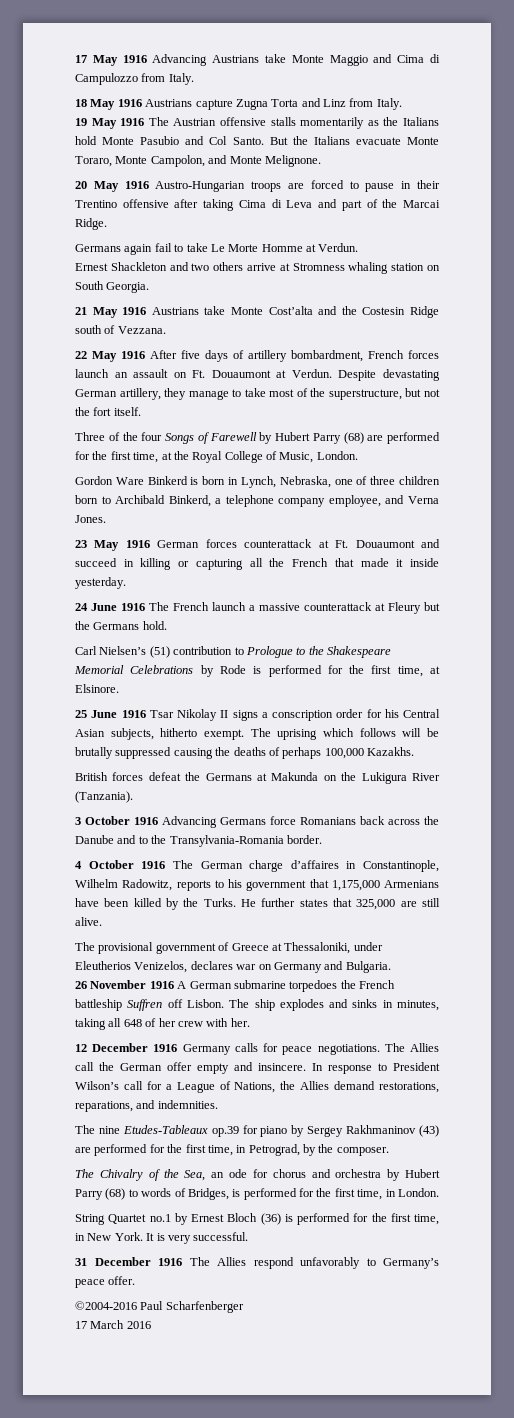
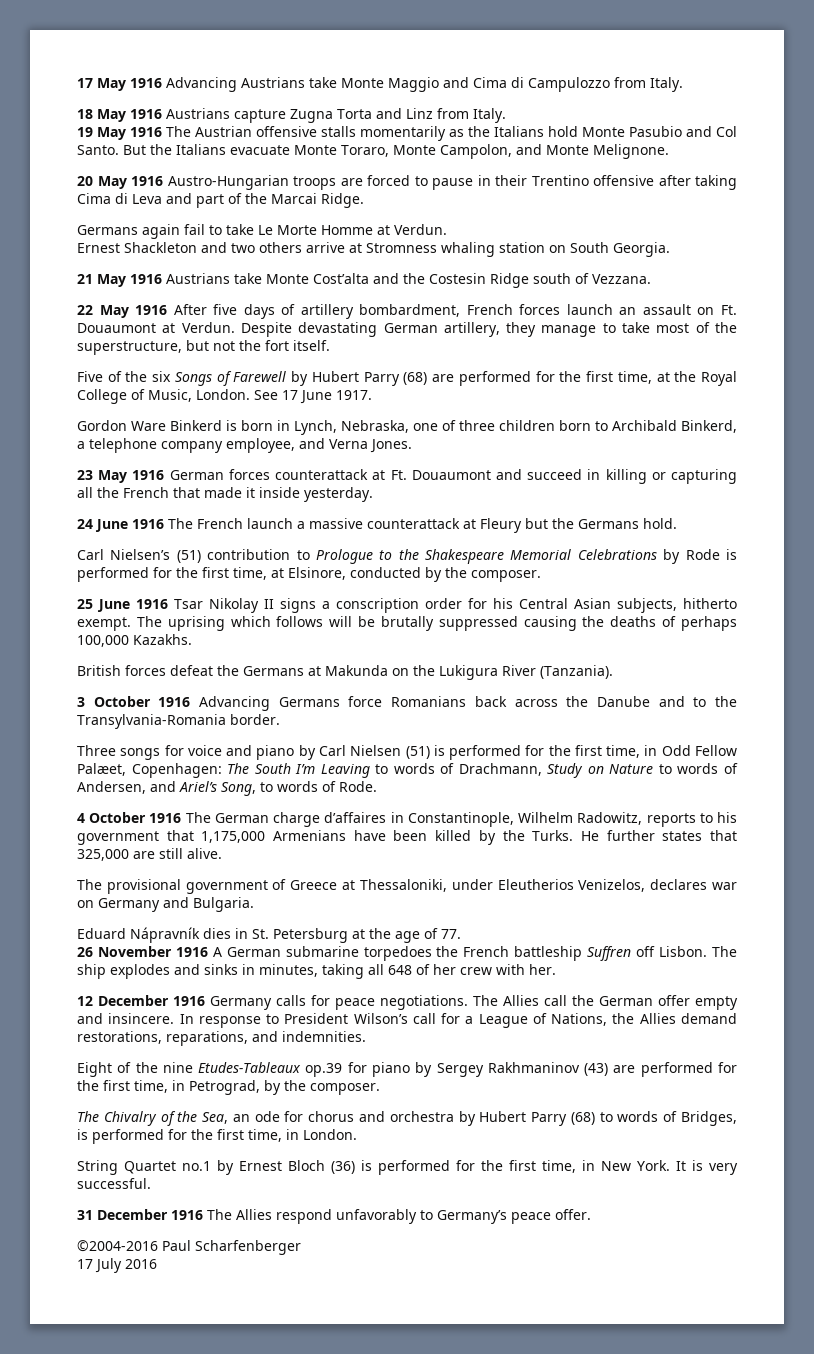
- Three of the four Songs of Farewell by Hubert Parry (68) are performed for the first time, at the Royal College of Music, London.
+ Five of the six Songs of Farewell by Hubert Parry (68) are performed for the first time, at the Royal College of Music, London. See 17 June 1917.
- Carl Nielsen’s (51) contribution to Prologue to the Shakespeare Memorial Celebrations by Rode is performed for the first time, at Elsinore.
+ Carl Nielsen’s (51) contribution to Prologue to the Shakespeare Memorial Celebrations by Rode is performed for the first time, at Elsinore, conducted by the composer.
+ Three songs for voice and piano by Carl Nielsen (51) is performed for the first time, in Odd Fellow Palæet, Copenhagen: The South I’m Leaving to words of Drachmann, Study on Nature to words of Andersen, and Ariel’s Song, to words of Rode.
+ Eduard Nápravník dies in St. Petersburg at the age of 77.
- The nine Etudes-Tableaux op.39 for piano by Sergey Rakhmaninov (43) are performed for the first time, in Petrograd, by the composer.
+ Eight of the nine Etudes-Tableaux op.39 for piano by Sergey Rakhmaninov (43) are performed for the first time, in Petrograd, by the composer.
- 17 March 2016
+ 17 July 2016

